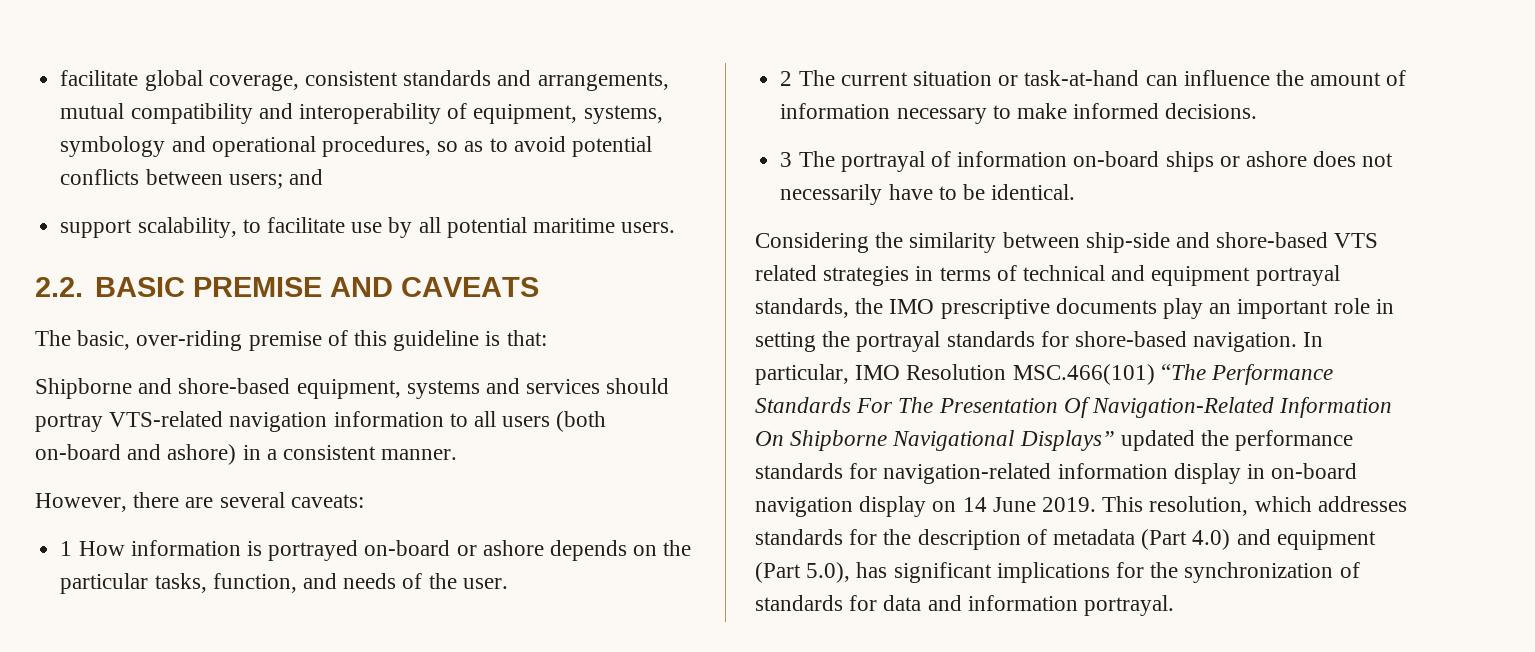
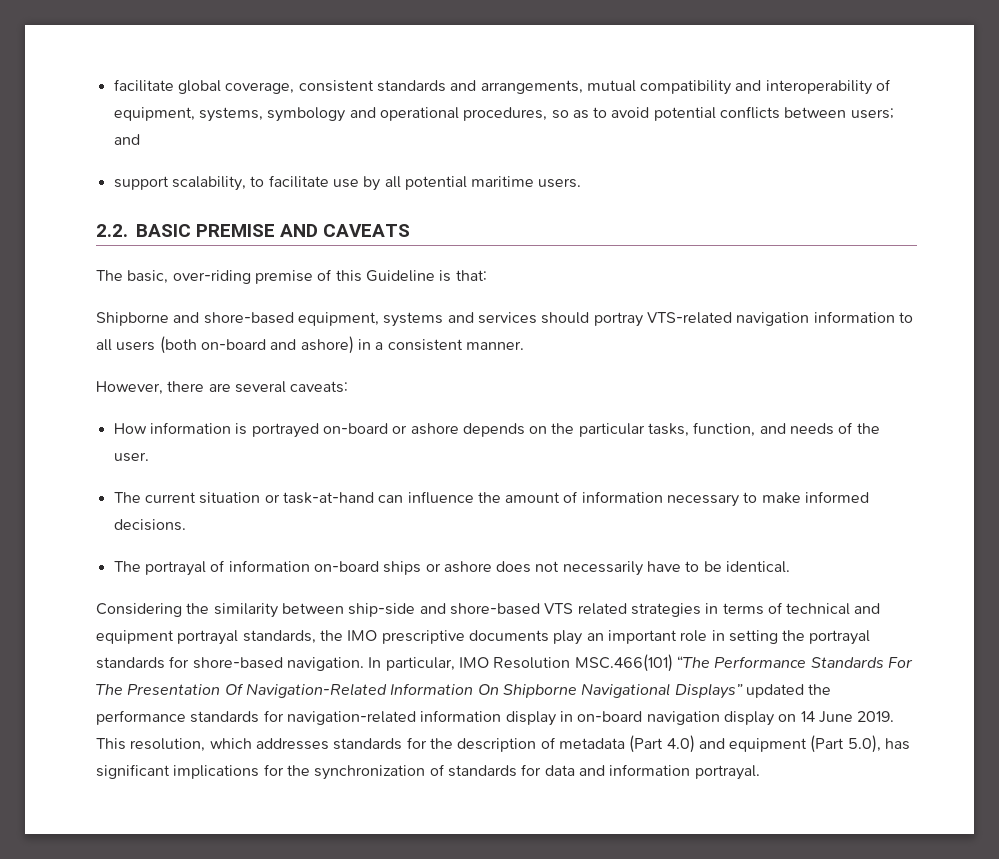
- The basic, over-riding premise of this guideline is that:
+ The basic, over-riding premise of this Guideline is that:
- 1 How information is portrayed on-board or ashore depends on the particular tasks, function, and needs of the user.
+ How information is portrayed on-board or ashore depends on the particular tasks, function, and needs of the user.
- 2 The current situation or task-at-hand can influence the amount of information necessary to make informed decisions.
+ The current situation or task-at-hand can influence the amount of information necessary to make informed decisions.
- 3 The portrayal of information on-board ships or ashore does not necessarily have to be identical.
+ The portrayal of information on-board ships or ashore does not necessarily have to be identical.

